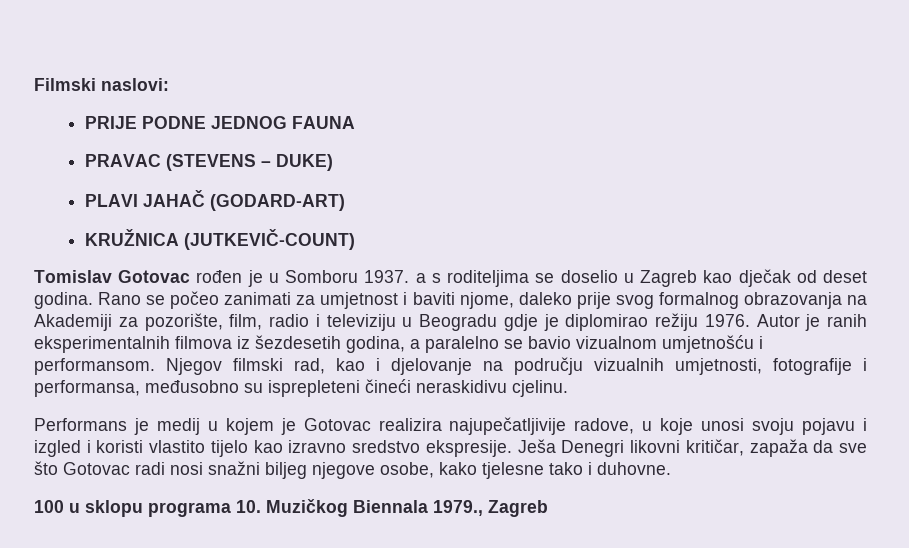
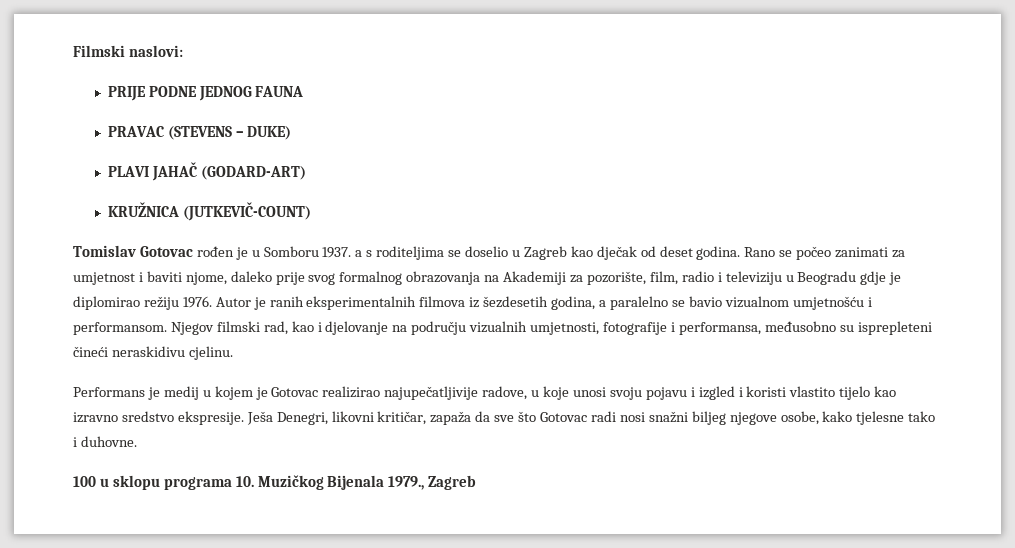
- Performans je medij u kojem je Gotovac realizira najupečatljivije radove, u koje unosi svoju pojavu i izgled i koristi vlastito tijelo kao izravno sredstvo ekspresije.
+ Performans je medij u kojem je Gotovac realizirao najupečatljivije radove, u koje unosi svoju pojavu i izgled i koristi vlastito tijelo kao izravno sredstvo ekspresije.
- Ješa Denegri likovni kritičar, zapaža da sve što Gotovac radi nosi snažni biljeg njegove osobe, kako tjelesne tako i duhovne.
+ Ješa Denegri, likovni kritičar, zapaža da sve što Gotovac radi nosi snažni biljeg njegove osobe, kako tjelesne tako i duhovne.
- 100 u sklopu programa 10. Muzičkog Biennala 1979., Zagreb
+ 100 u sklopu programa 10. Muzičkog Bijenala 1979., Zagreb

